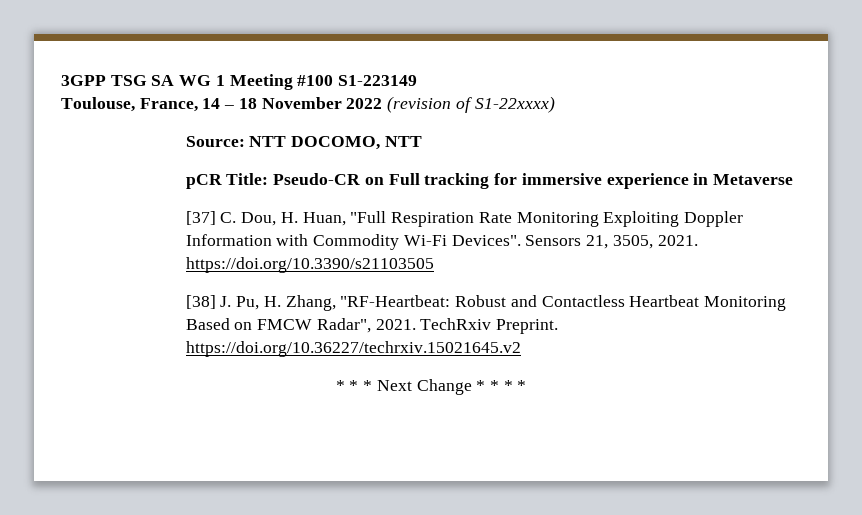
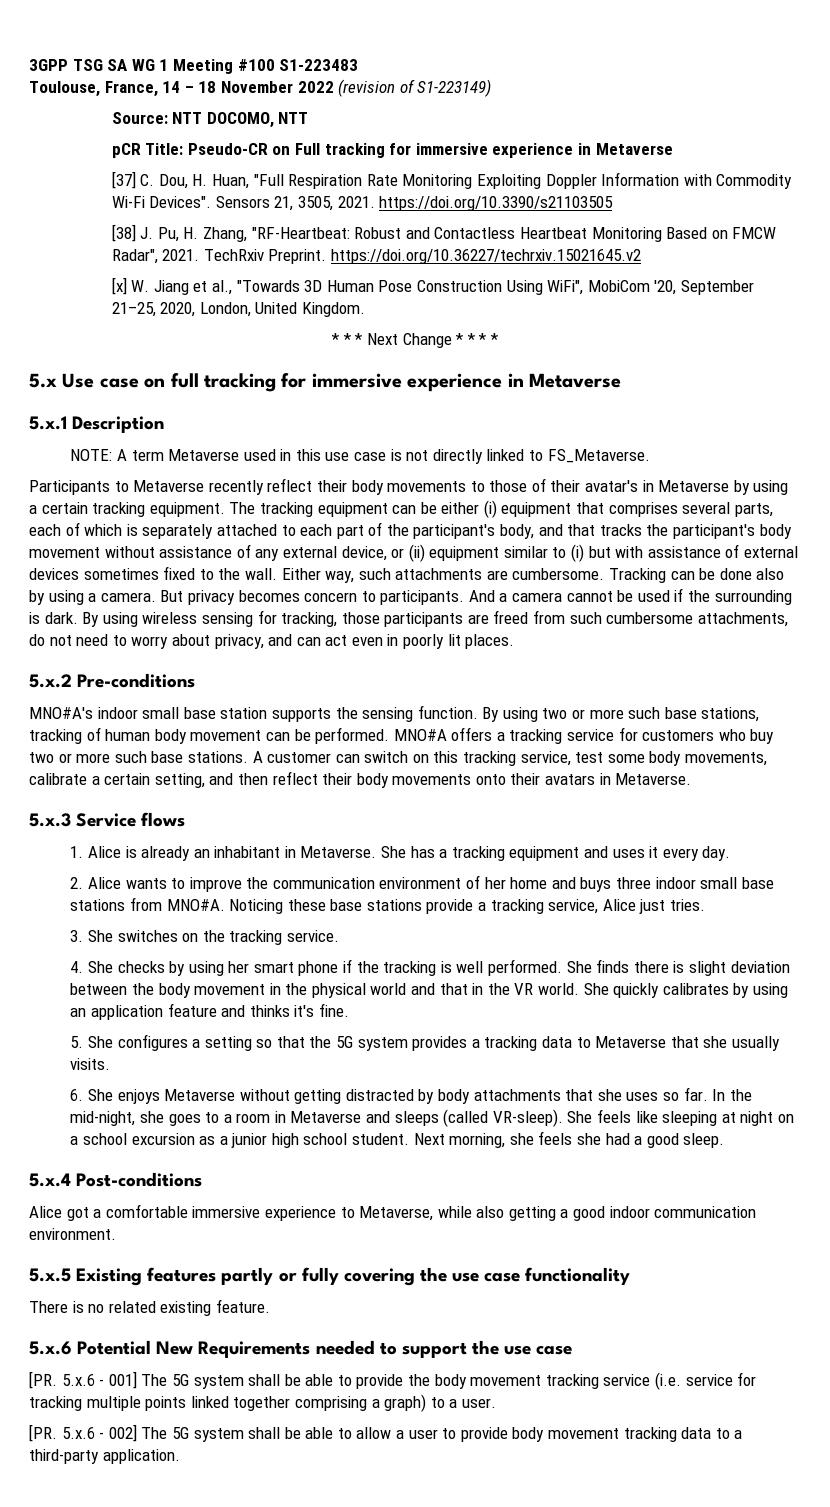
- 3GPP TSG SA WG 1 Meeting #100 S1-223149
+ 3GPP TSG SA WG 1 Meeting #100 S1-223483
- Toulouse, France, 14 – 18 November 2022 (revision of S1-22xxxx)
+ Toulouse, France, 14 – 18 November 2022 (revision of S1-223149)
+ [x] W. Jiang et al., "Towards 3D Human Pose Construction Using WiFi", MobiCom '20, September 21–25, 2020, London, United Kingdom.
+ 5.x Use case on full tracking for immersive experience in Metaverse
+ 5.x.1 Description
+ NOTE: A term Metaverse used in this use case is not directly linked to FS_Metaverse.
+ Participants to Metaverse recently reflect their body movements to those of their avatar's in Metaverse by using a certain tracking equipment. The tracking equipment can be either (i) equipment that comprises several parts, each of which is separately attached to each part of the participant's body, and that tracks the participant's body movement without assistance of any external device, or (ii) equipment similar to (i) but with assistance of external devices sometimes fixed to the wall. Either way, such attachments are cumbersome. Tracking can be done also by using a camera. But privacy becomes concern to participants. And a camera cannot be used if the surrounding is dark. By using wireless sensing for tracking, those participants are freed from such cumbersome attachments, do not need to worry about privacy, and can act even in poorly lit places.
+ 5.x.2 Pre-conditions
+ MNO#A's indoor small base station supports the sensing function. By using two or more such base stations, tracking of human body movement can be performed. MNO#A offers a tracking service for customers who buy two or more such base stations. A customer can switch on this tracking service, test some body movements, calibrate a certain setting, and then reflect their body movements onto their avatars in Metaverse.
+ 5.x.3 Service flows
+ 1. Alice is already an inhabitant in Metaverse. She has a tracking equipment and uses it every day.
+ 2. Alice wants to improve the communication environment of her home and buys three indoor small base stations from MNO#A. Noticing these base stations provide a tracking service, Alice just tries.
+ 3. She switches on the tracking service.
+ 4. She checks by using her smart phone if the tracking is well performed. She finds there is slight deviation between the body movement in the physical world and that in the VR world. She quickly calibrates by using an application feature and thinks it's fine.
+ 5. She configures a setting so that the 5G system provides a tracking data to Metaverse that she usually visits.
+ 6. She enjoys Metaverse without getting distracted by body attachments that she uses so far. In the mid-night, she goes to a room in Metaverse and sleeps (called VR-sleep). She feels like sleeping at night on a school excursion as a junior high school student. Next morning, she feels she had a good sleep.
+ 5.x.4 Post-conditions
+ Alice got a comfortable immersive experience to Metaverse, while also getting a good indoor communication environment.
+ 5.x.5 Existing features partly or fully covering the use case functionality
+ There is no related existing feature.
+ 5.x.6 Potential New Requirements needed to support the use case
+ [PR. 5.x.6 - 001] The 5G system shall be able to provide the body movement tracking service (i.e. service for tracking multiple points linked together comprising a graph) to a user.
+ [PR. 5.x.6 - 002] The 5G system shall be able to allow a user to provide body movement tracking data to a third-party application.

